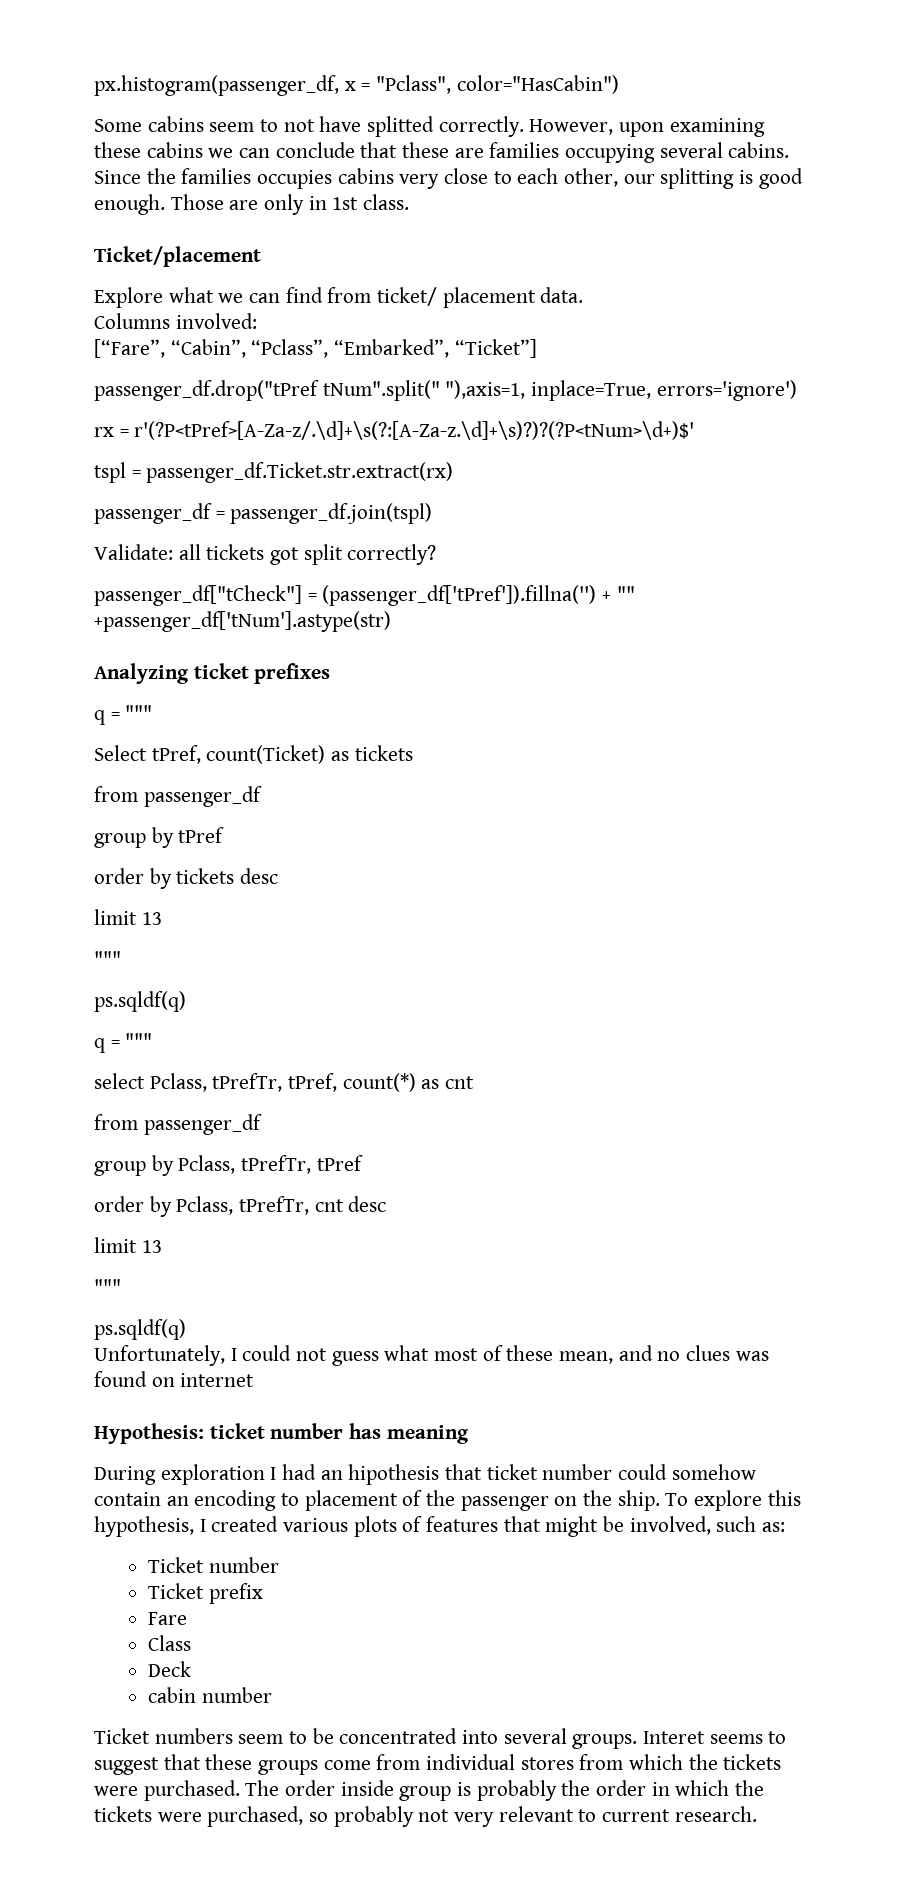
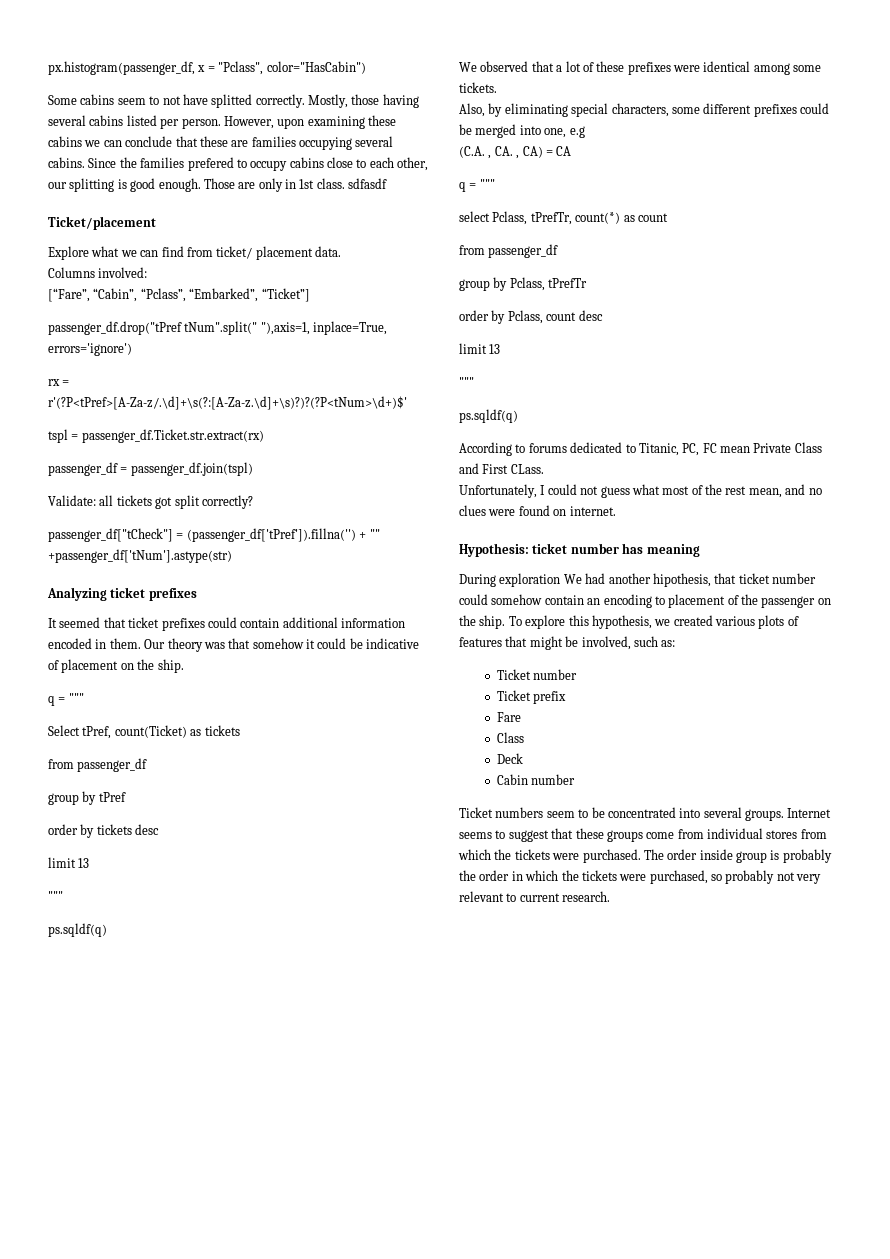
+ Mostly, those having several cabins listed per person.
- Since the families occupies cabins very close to each other, our splitting is good enough.
+ Since the families prefered to occupy cabins close to each other, our splitting is good enough.
- Those are only in 1st class.
+ Those are only in 1st class. sdfasdf
+ It seemed that ticket prefixes could contain additional information encoded in them. Our theory was that somehow it could be indicative of placement on the ship.
+ We observed that a lot of these prefixes were identical among some tickets.
+ Also, by eliminating special characters, some different prefixes could be merged into one, e.g
+ (C.A. , CA. , CA) = CA
- select Pclass, tPrefTr, tPref, count(*) as cnt
+ select Pclass, tPrefTr, count(*) as count
- group by Pclass, tPrefTr, tPref
+ group by Pclass, tPrefTr
- order by Pclass, tPrefTr, cnt desc
+ order by Pclass, count desc
  limit 13
  """
  ps.sqldf(q)
+ According to forums dedicated to Titanic, PC, FC mean Private Class and First CLass.
- Unfortunately, I could not guess what most of these mean, and no clues was found on internet
+ Unfortunately, I could not guess what most of the rest mean, and no clues were found on internet.
- During exploration I had an hipothesis that ticket number could somehow contain an encoding to placement of the passenger on the ship.
+ During exploration We had another hipothesis, that ticket number could somehow contain an encoding to placement of the passenger on the ship.
- To explore this hypothesis, I created various plots of features that might be involved, such as:
+ To explore this hypothesis, we created various plots of features that might be involved, such as:
- cabin number
+ Cabin number
- Interet seems to suggest that these groups come from individual stores from which the tickets were purchased.
+ Internet seems to suggest that these groups come from individual stores from which the tickets were purchased.

